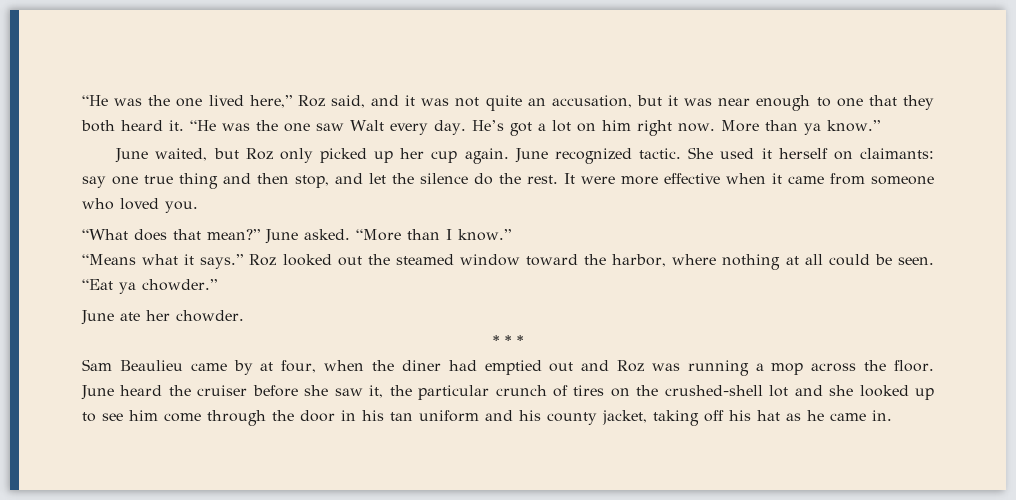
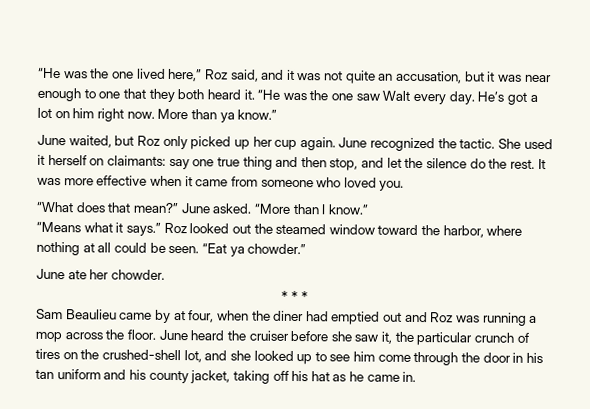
- June recognized tactic.
+ June recognized the tactic.
- It were more effective when it came from someone who loved you.
+ It was more effective when it came from someone who loved you.
- June heard the cruiser before she saw it, the particular crunch of tires on the crushed-shell lot and she looked up to see him come through the door in his tan uniform and his county jacket, taking off his hat as he came in.
+ June heard the cruiser before she saw it, the particular crunch of tires on the crushed-shell lot, and she looked up to see him come through the door in his tan uniform and his county jacket, taking off his hat as he came in.

